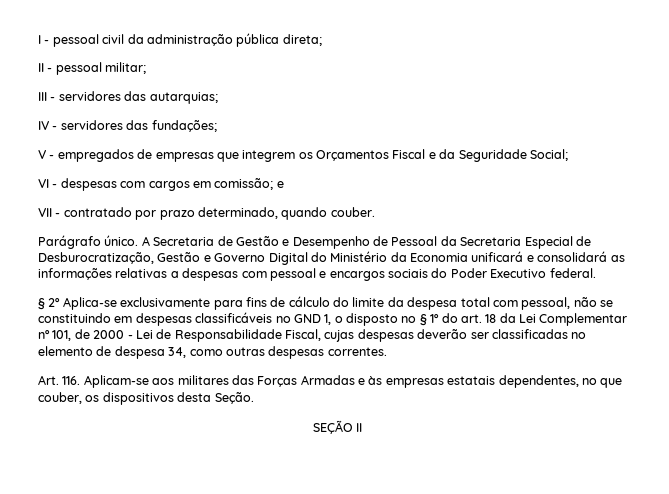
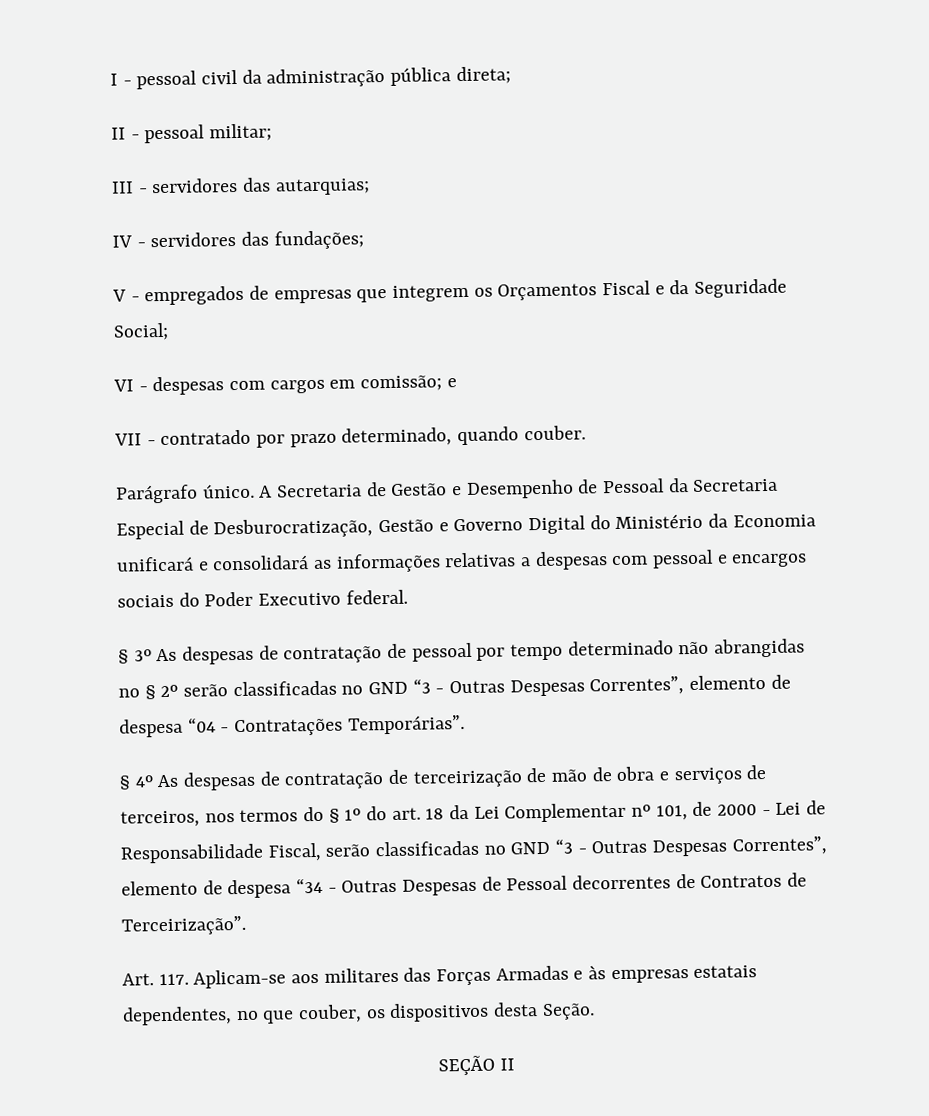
- § 2º Aplica-se exclusivamente para fins de cálculo do limite da despesa total com pessoal, não se constituindo em despesas classificáveis no GND 1, o disposto no § 1º do art. 18 da Lei Complementar nº 101, de 2000 - Lei de Responsabilidade Fiscal, cujas despesas deverão ser classificadas no elemento de despesa 34, como outras despesas correntes.
+ § 3º As despesas de contratação de pessoal por tempo determinado não abrangidas no § 2º serão classificadas no GND “3 - Outras Despesas Correntes”, elemento de despesa “04 - Contratações Temporárias”.
+ § 4º As despesas de contratação de terceirização de mão de obra e serviços de terceiros, nos termos do § 1º do art. 18 da Lei Complementar nº 101, de 2000 - Lei de Responsabilidade Fiscal, serão classificadas no GND “3 - Outras Despesas Correntes”, elemento de despesa “34 - Outras Despesas de Pessoal decorrentes de Contratos de Terceirização”.
- Art. 116. Aplicam-se aos militares das Forças Armadas e às empresas estatais dependentes, no que couber, os dispositivos desta Seção.
+ Art. 117. Aplicam-se aos militares das Forças Armadas e às empresas estatais dependentes, no que couber, os dispositivos desta Seção.

